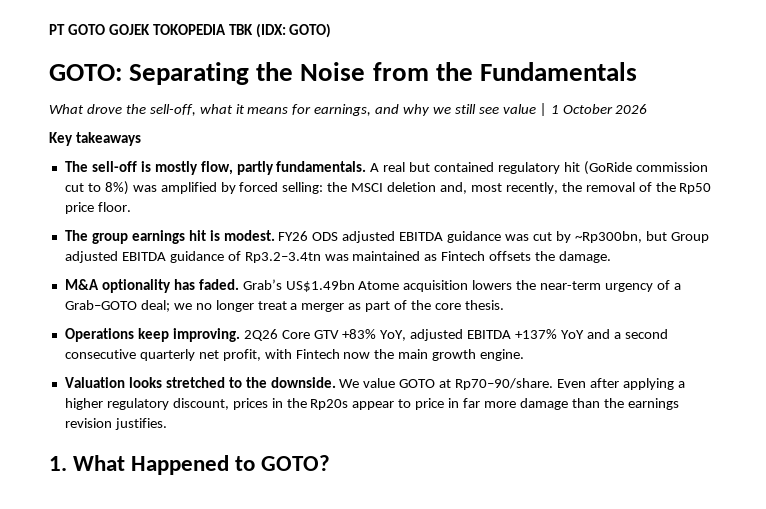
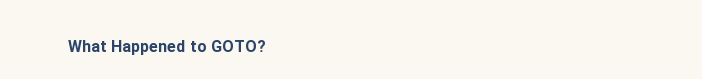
- PT GOTO GOJEK TOKOPEDIA TBK (IDX: GOTO)
- GOTO: Separating the Noise from the Fundamentals
- What drove the sell-off, what it means for earnings, and why we still see value | 1 October 2026
- Key takeaways
- The sell-off is mostly flow, partly fundamentals. A real but contained regulatory hit (GoRide commission cut to 8%) was amplified by forced selling: the MSCI deletion and, most recently, the removal of the Rp50 price floor.
- The group earnings hit is modest. FY26 ODS adjusted EBITDA guidance was cut by ~Rp300bn, but Group adjusted EBITDA guidance of Rp3.2–3.4tn was maintained as Fintech offsets the damage.
- M&A optionality has faded. Grab’s US$1.49bn Atome acquisition lowers the near-term urgency of a Grab–GOTO deal; we no longer treat a merger as part of the core thesis.
- Operations keep improving. 2Q26 Core GTV +83% YoY, adjusted EBITDA +137% YoY and a second consecutive quarterly net profit, with Fintech now the main growth engine.
- Valuation looks stretched to the downside. We value GOTO at Rp70–90/share. Even after applying a higher regulatory discount, prices in the Rp20s appear to price in far more damage than the earnings revision justifies.
- 1. What Happened to GOTO?
+ What Happened to GOTO?

